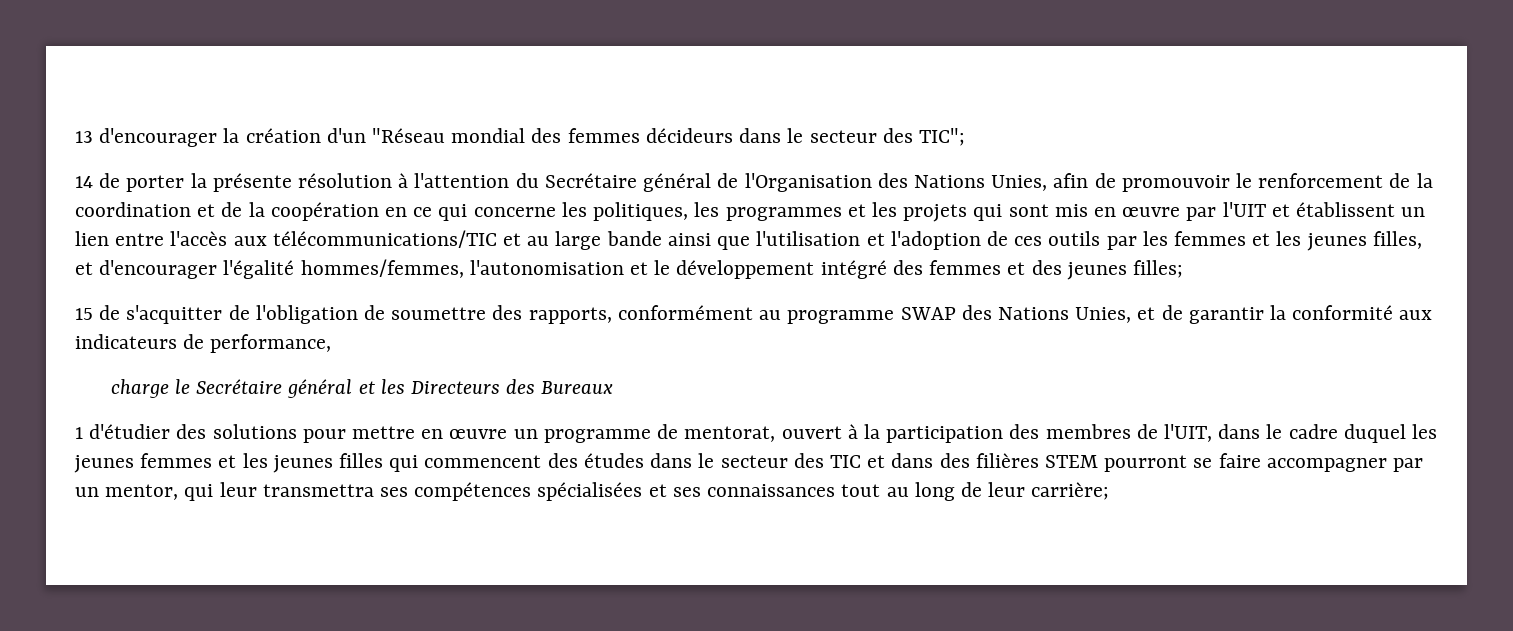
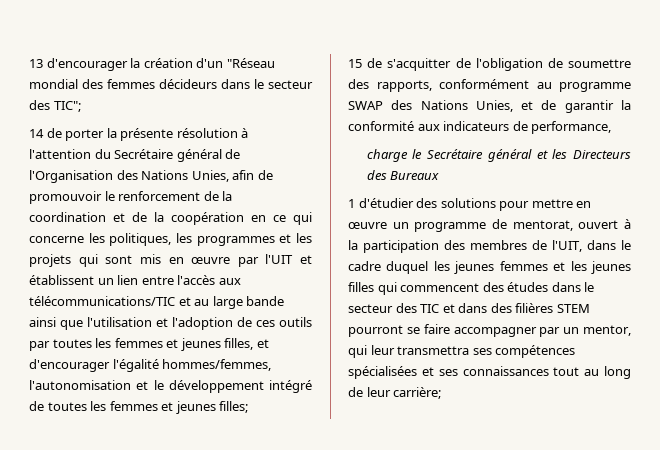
- 14 de porter la présente résolution à l'attention du Secrétaire général de l'Organisation des Nations Unies, afin de promouvoir le renforcement de la coordination et de la coopération en ce qui concerne les politiques, les programmes et les projets qui sont mis en œuvre par l'UIT et établissent un lien entre l'accès aux télécommunications/TIC et au large bande ainsi que l'utilisation et l'adoption de ces outils par les femmes et les jeunes filles, et d'encourager l'égalité hommes/femmes, l'autonomisation et le développement intégré des femmes et des jeunes filles;
+ 14 de porter la présente résolution à l'attention du Secrétaire général de l'Organisation des Nations Unies, afin de promouvoir le renforcement de la coordination et de la coopération en ce qui concerne les politiques, les programmes et les projets qui sont mis en œuvre par l'UIT et établissent un lien entre l'accès aux télécommunications/TIC et au large bande ainsi que l'utilisation et l'adoption de ces outils par toutes les femmes et jeunes filles, et d'encourager l'égalité hommes/femmes, l'autonomisation et le développement intégré de toutes les femmes et jeunes filles;

